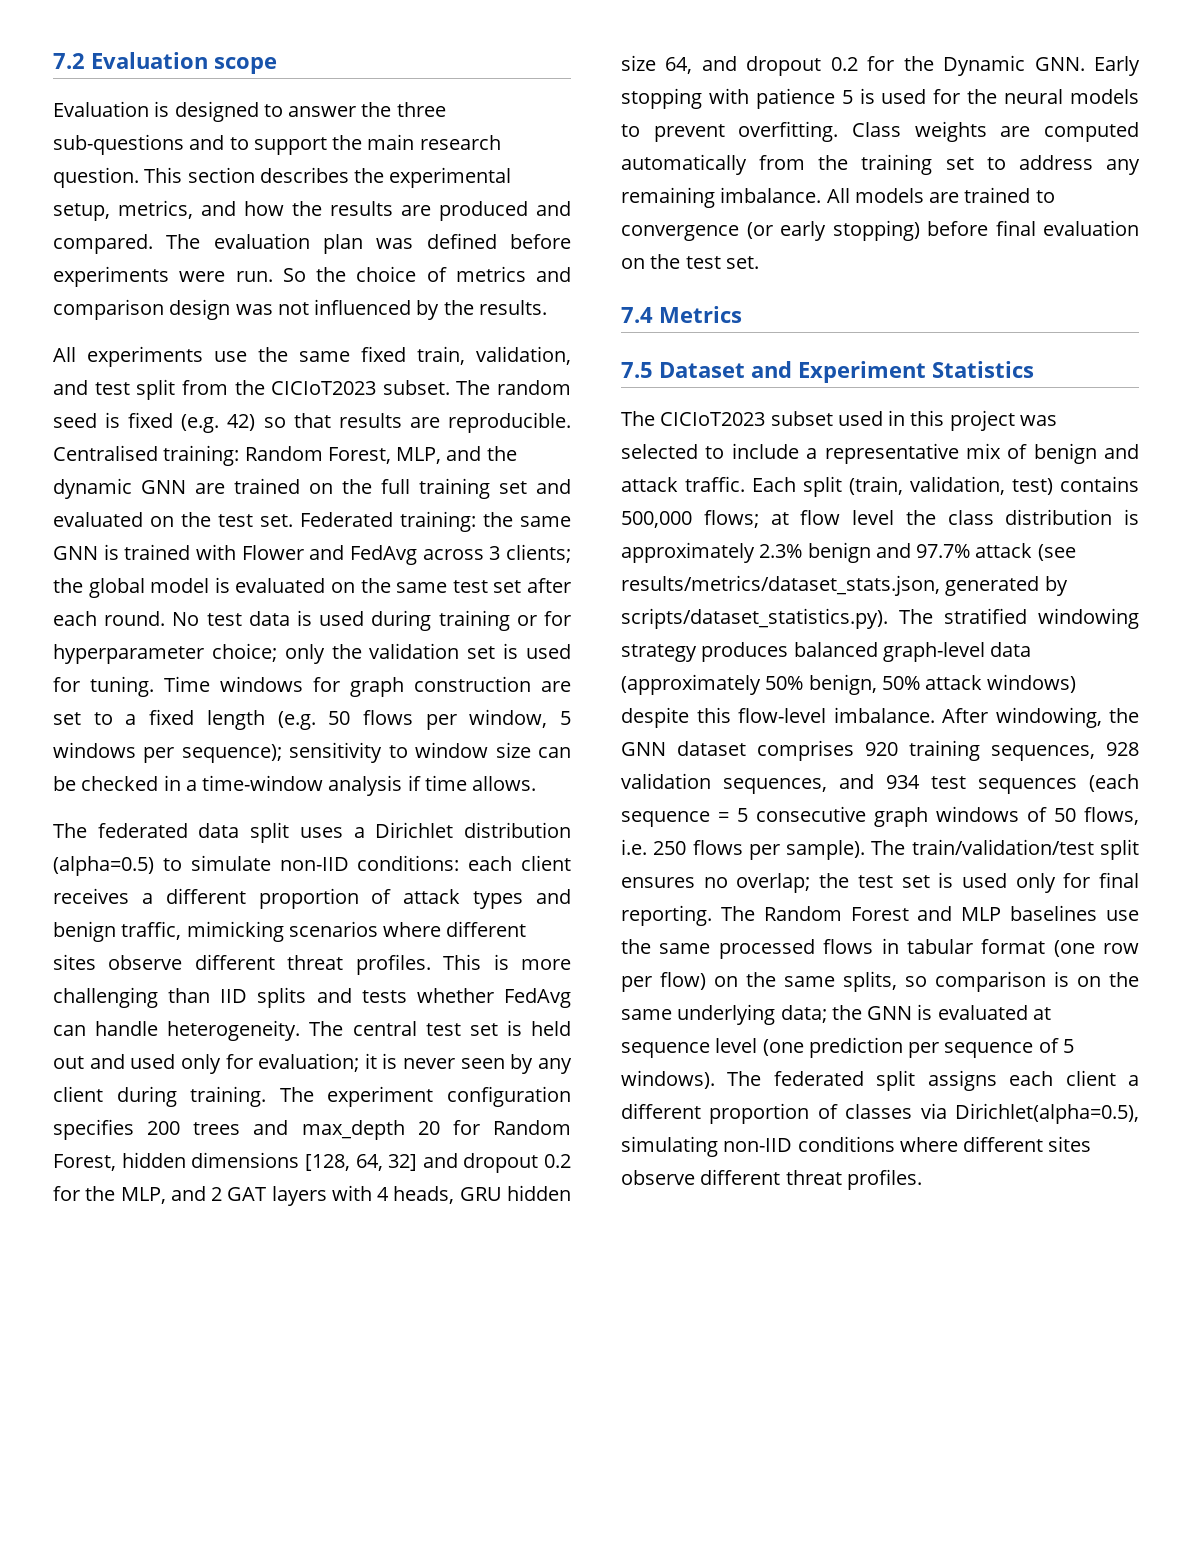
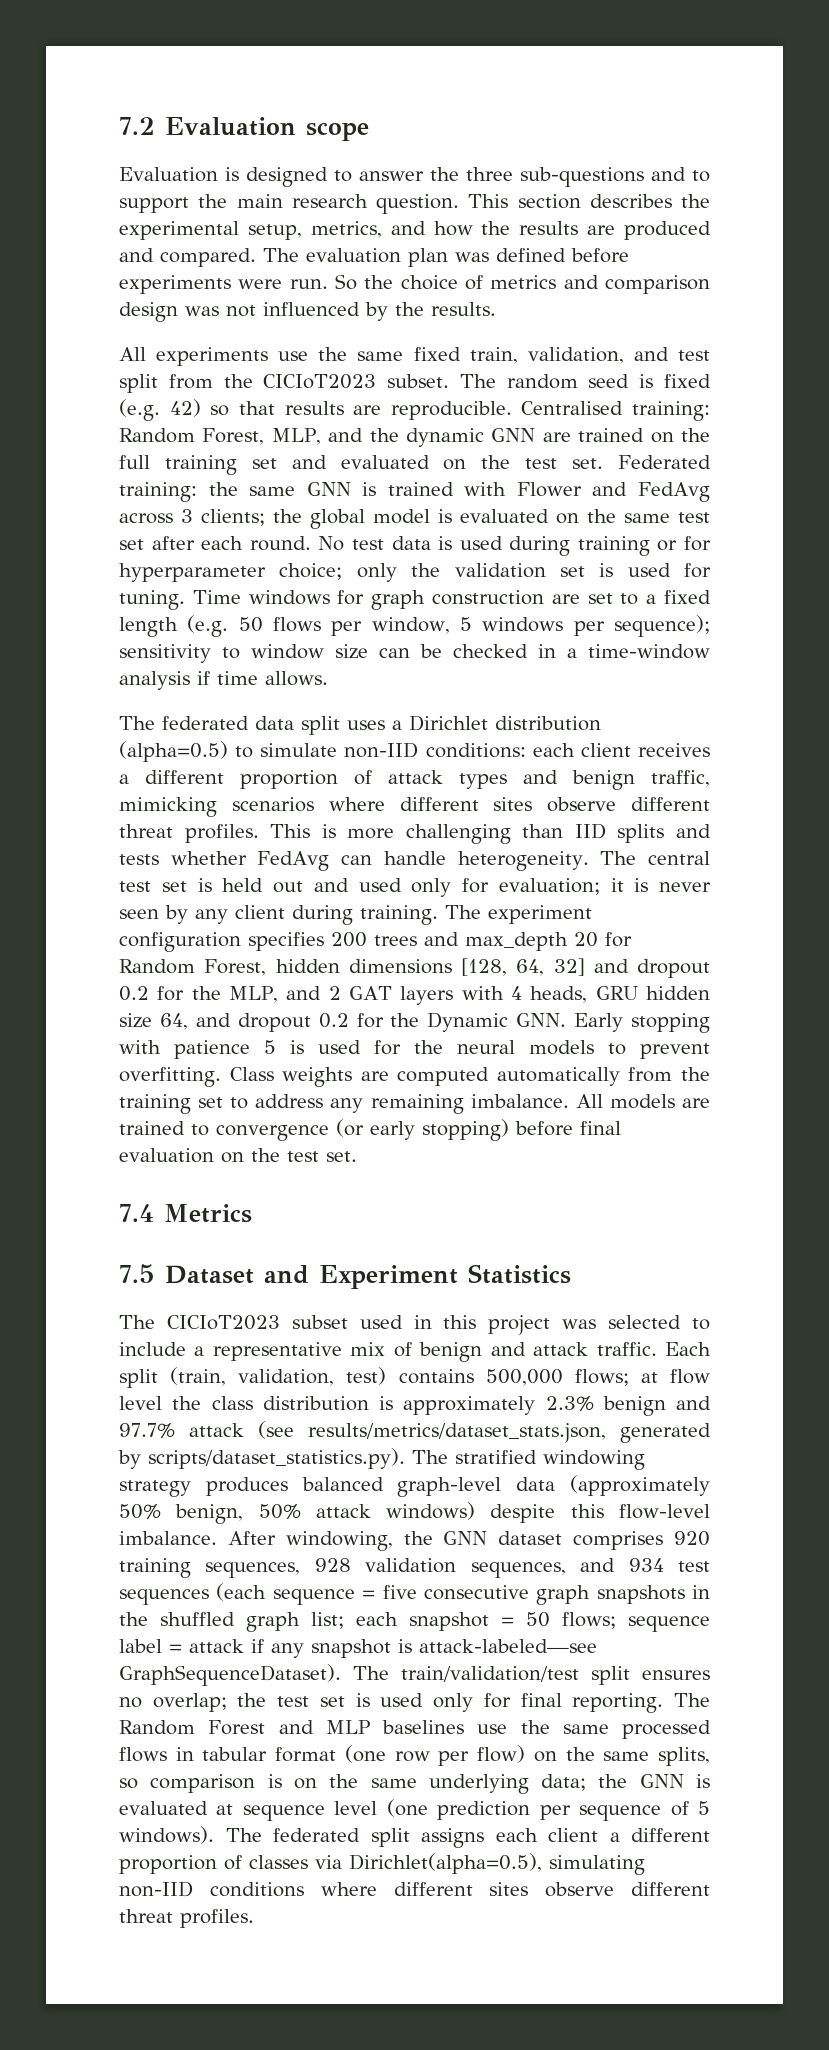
- After windowing, the GNN dataset comprises 920 training sequences, 928 validation sequences, and 934 test sequences (each sequence = 5 consecutive graph windows of 50 flows, i.e. 250 flows per sample).
+ After windowing, the GNN dataset comprises 920 training sequences, 928 validation sequences, and 934 test sequences (each sequence = five consecutive graph snapshots in the shuffled graph list; each snapshot = 50 flows; sequence label = attack if any snapshot is attack-labeled—see GraphSequenceDataset).

